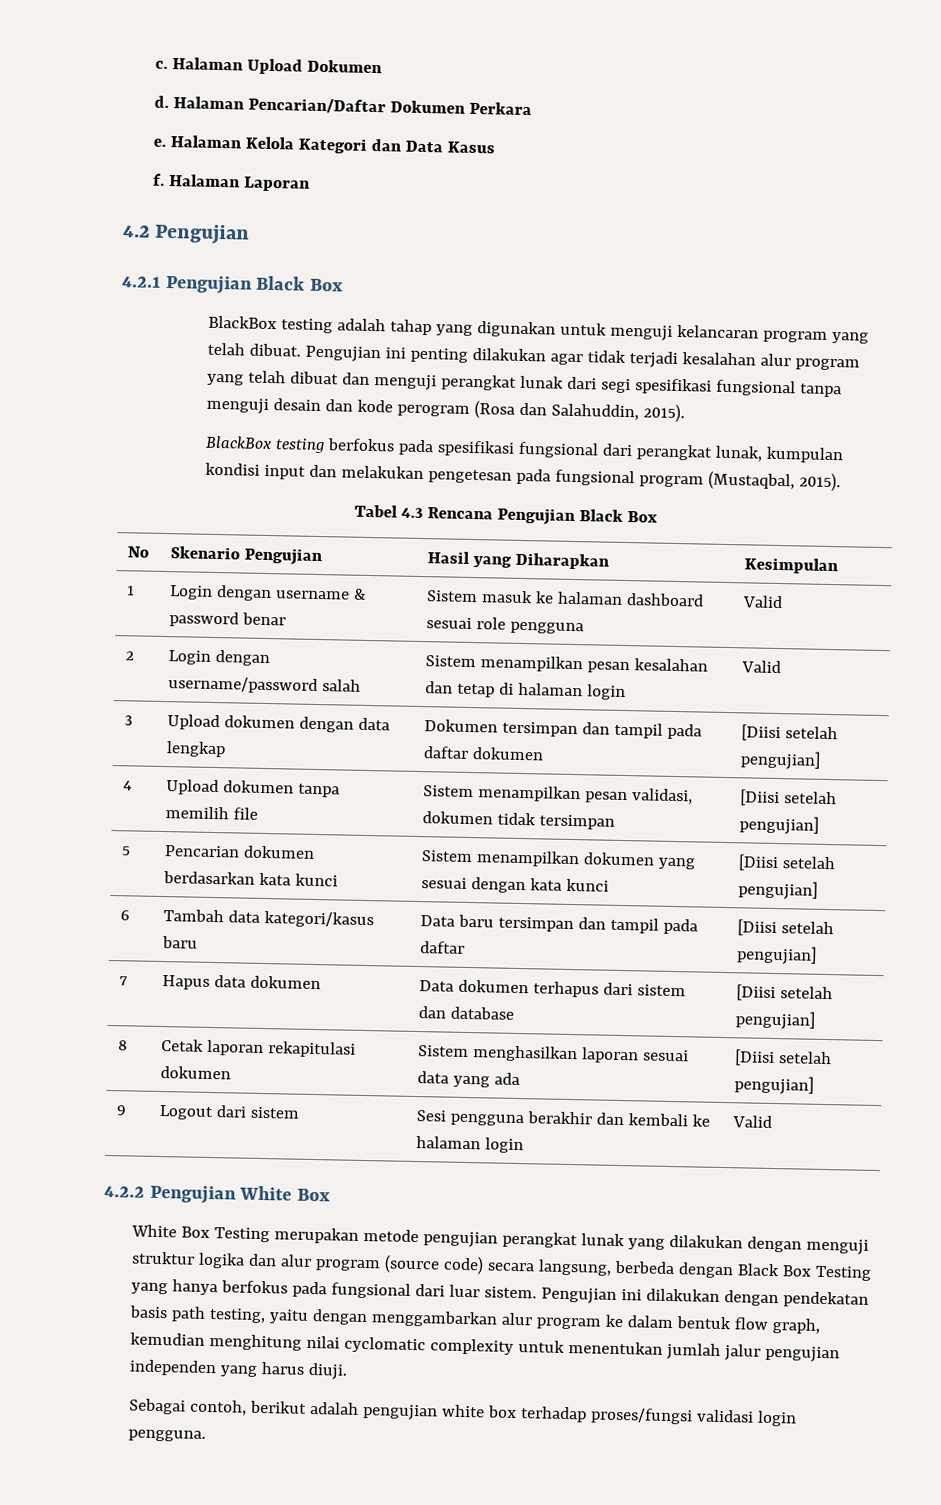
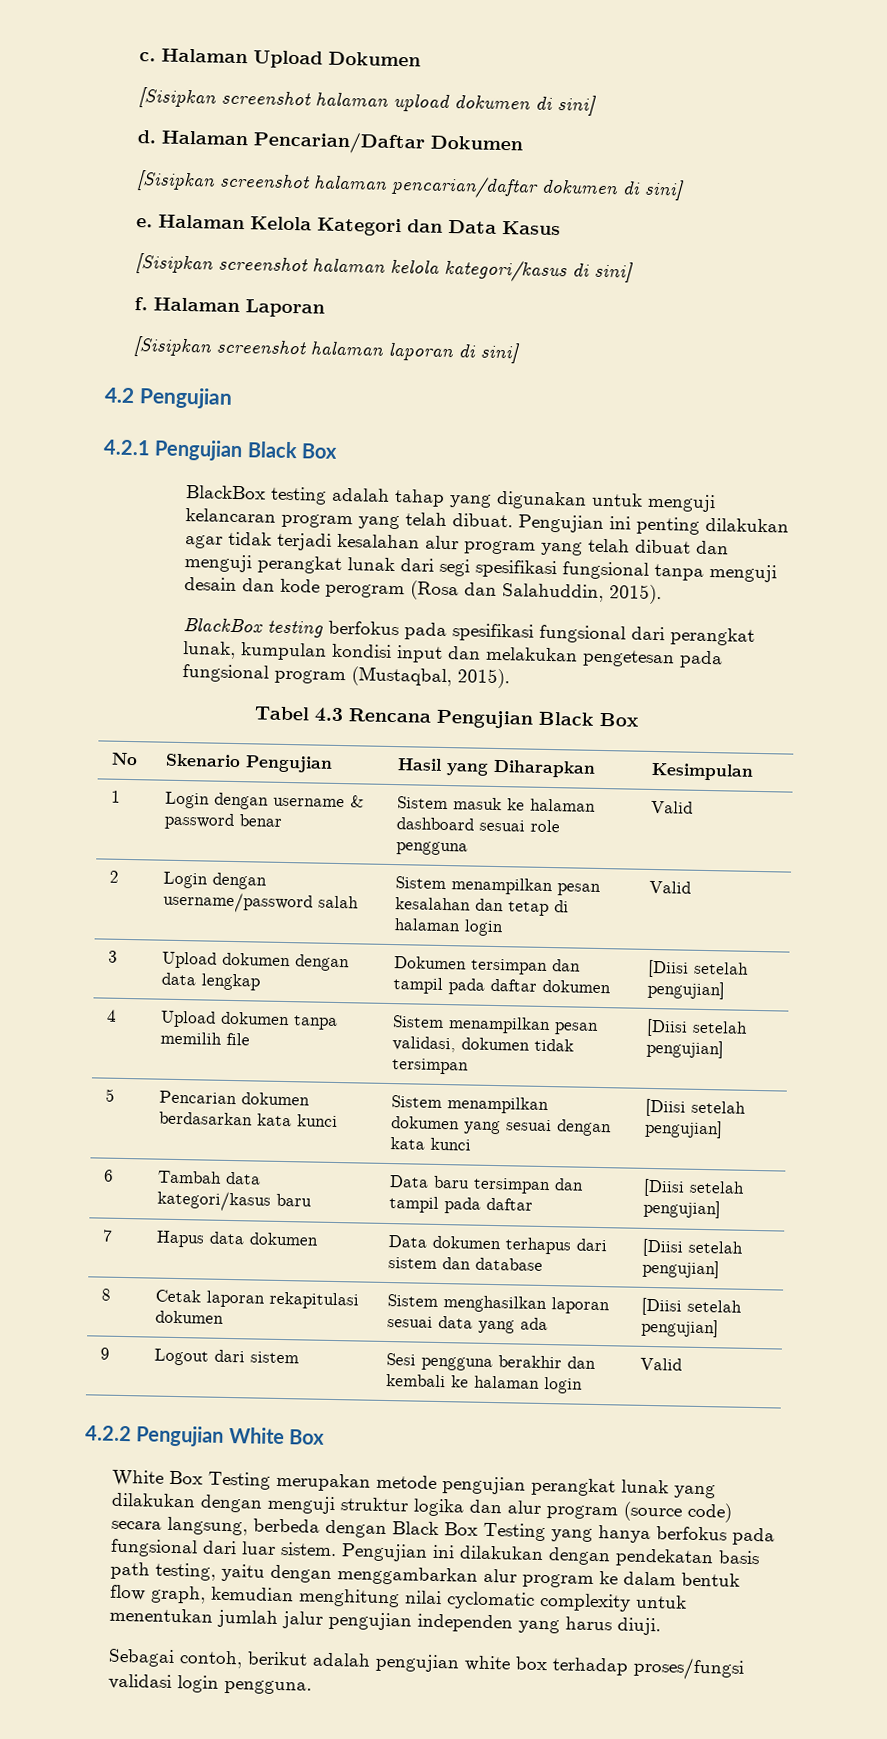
- d. Halaman Pencarian/Daftar Dokumen Perkara
+ [Sisipkan screenshot halaman upload dokumen di sini]
+ d. Halaman Pencarian/Daftar Dokumen
+ [Sisipkan screenshot halaman pencarian/daftar dokumen di sini]
+ [Sisipkan screenshot halaman kelola kategori/kasus di sini]
  f. Halaman Laporan
+ [Sisipkan screenshot halaman laporan di sini]

